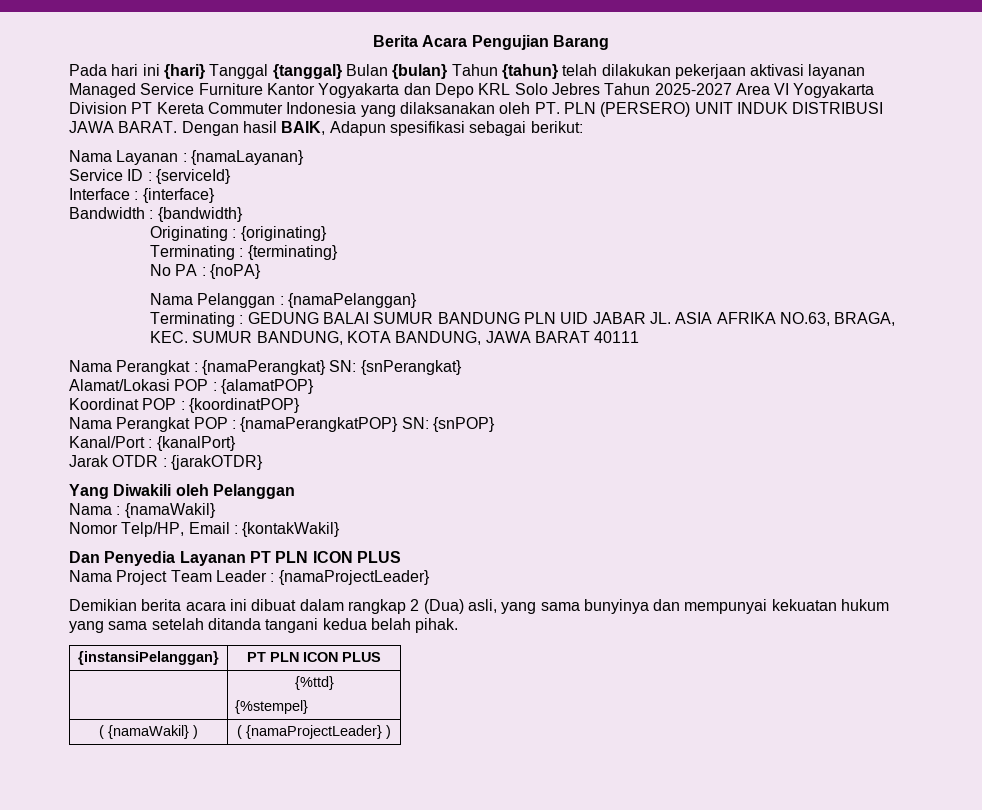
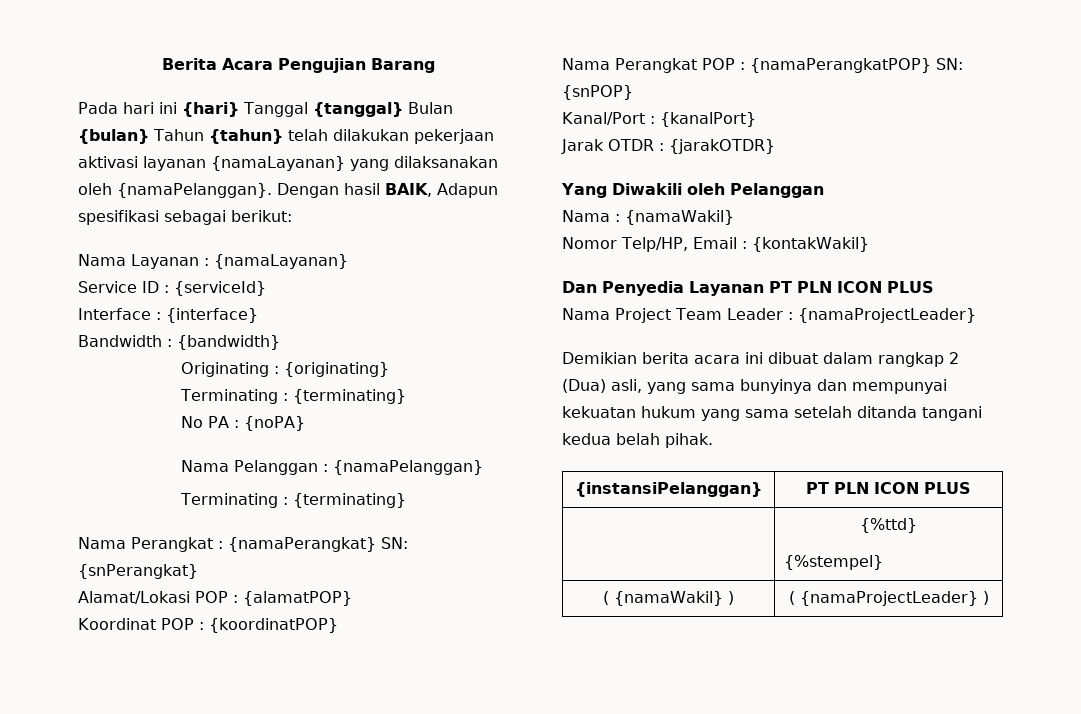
- Pada hari ini {hari} Tanggal {tanggal} Bulan {bulan} Tahun {tahun} telah dilakukan pekerjaan aktivasi layanan Managed Service Furniture Kantor Yogyakarta dan Depo KRL Solo Jebres Tahun 2025-2027 Area VI Yogyakarta Division PT Kereta Commuter Indonesia yang dilaksanakan oleh PT. PLN (PERSERO) UNIT INDUK DISTRIBUSI JAWA BARAT.
+ Pada hari ini {hari} Tanggal {tanggal} Bulan {bulan} Tahun {tahun} telah dilakukan pekerjaan aktivasi layanan {namaLayanan} yang dilaksanakan oleh {namaPelanggan}.
  Nama Pelanggan : {namaPelanggan}
- Terminating : GEDUNG BALAI SUMUR BANDUNG PLN UID JABAR JL. ASIA AFRIKA NO.63, BRAGA, KEC. SUMUR BANDUNG, KOTA BANDUNG, JAWA BARAT 40111
+ Terminating : {terminating}

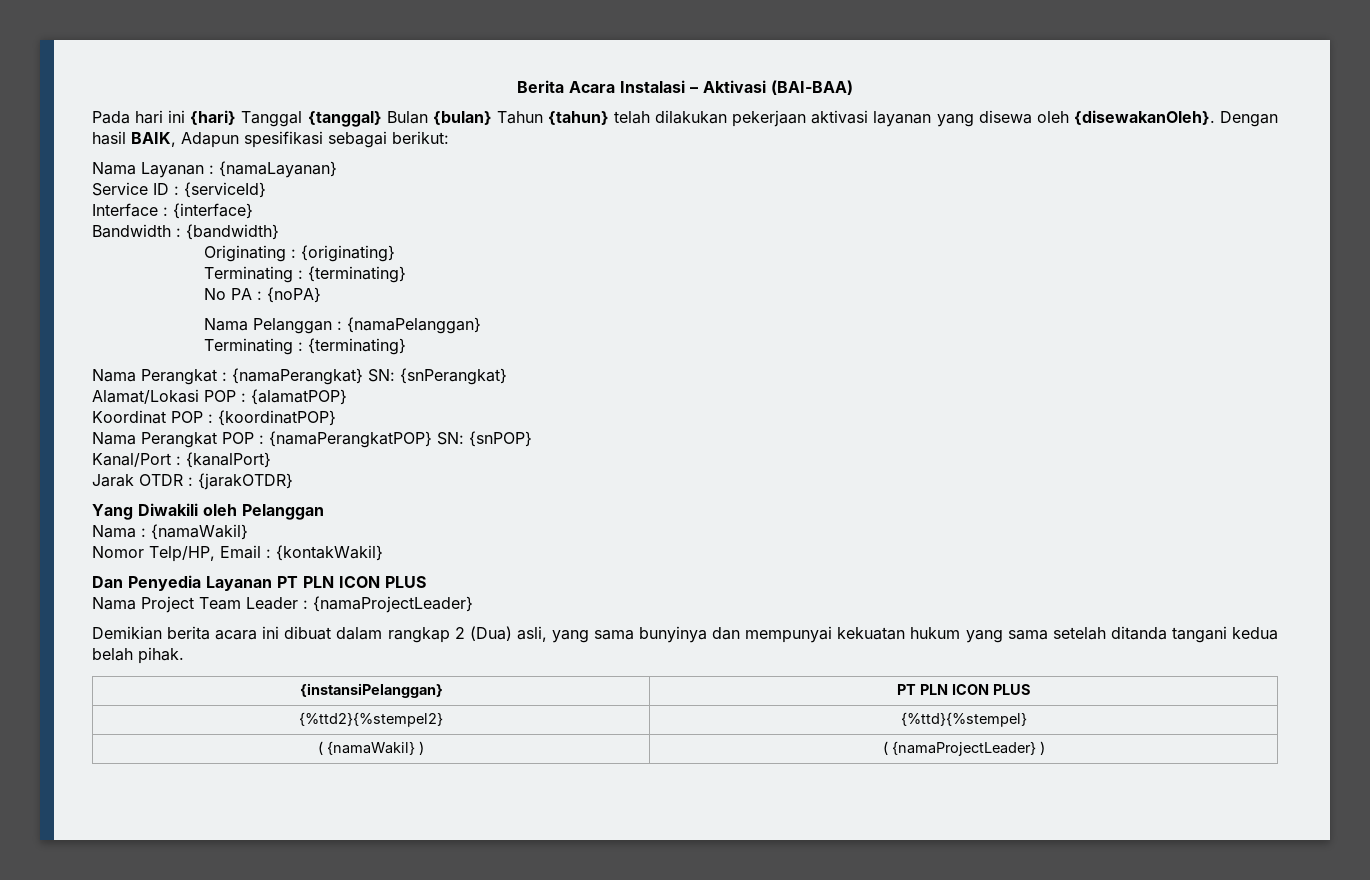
- Berita Acara Pengujian Barang
+ Berita Acara Instalasi – Aktivasi (BAI-BAA)
- Pada hari ini {hari} Tanggal {tanggal} Bulan {bulan} Tahun {tahun} telah dilakukan pekerjaan aktivasi layanan {namaLayanan} yang dilaksanakan oleh {namaPelanggan}.
+ Pada hari ini {hari} Tanggal {tanggal} Bulan {bulan} Tahun {tahun} telah dilakukan pekerjaan aktivasi layanan yang disewa oleh {disewakanOleh}.
- | {%ttd}
- {%stempel}
+ {%ttd2}{%stempel2} | {%ttd}{%stempel}

